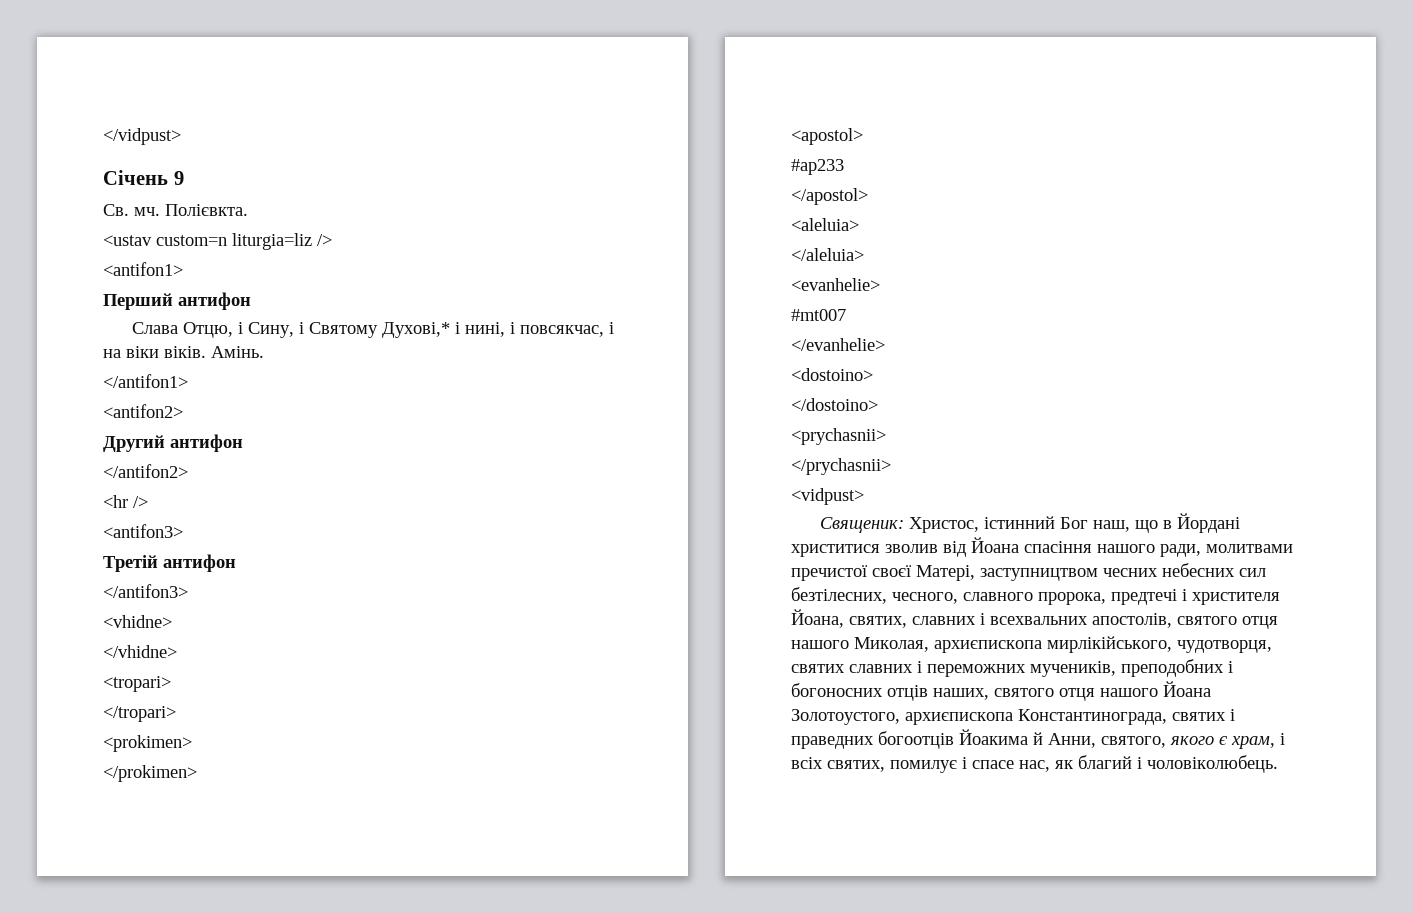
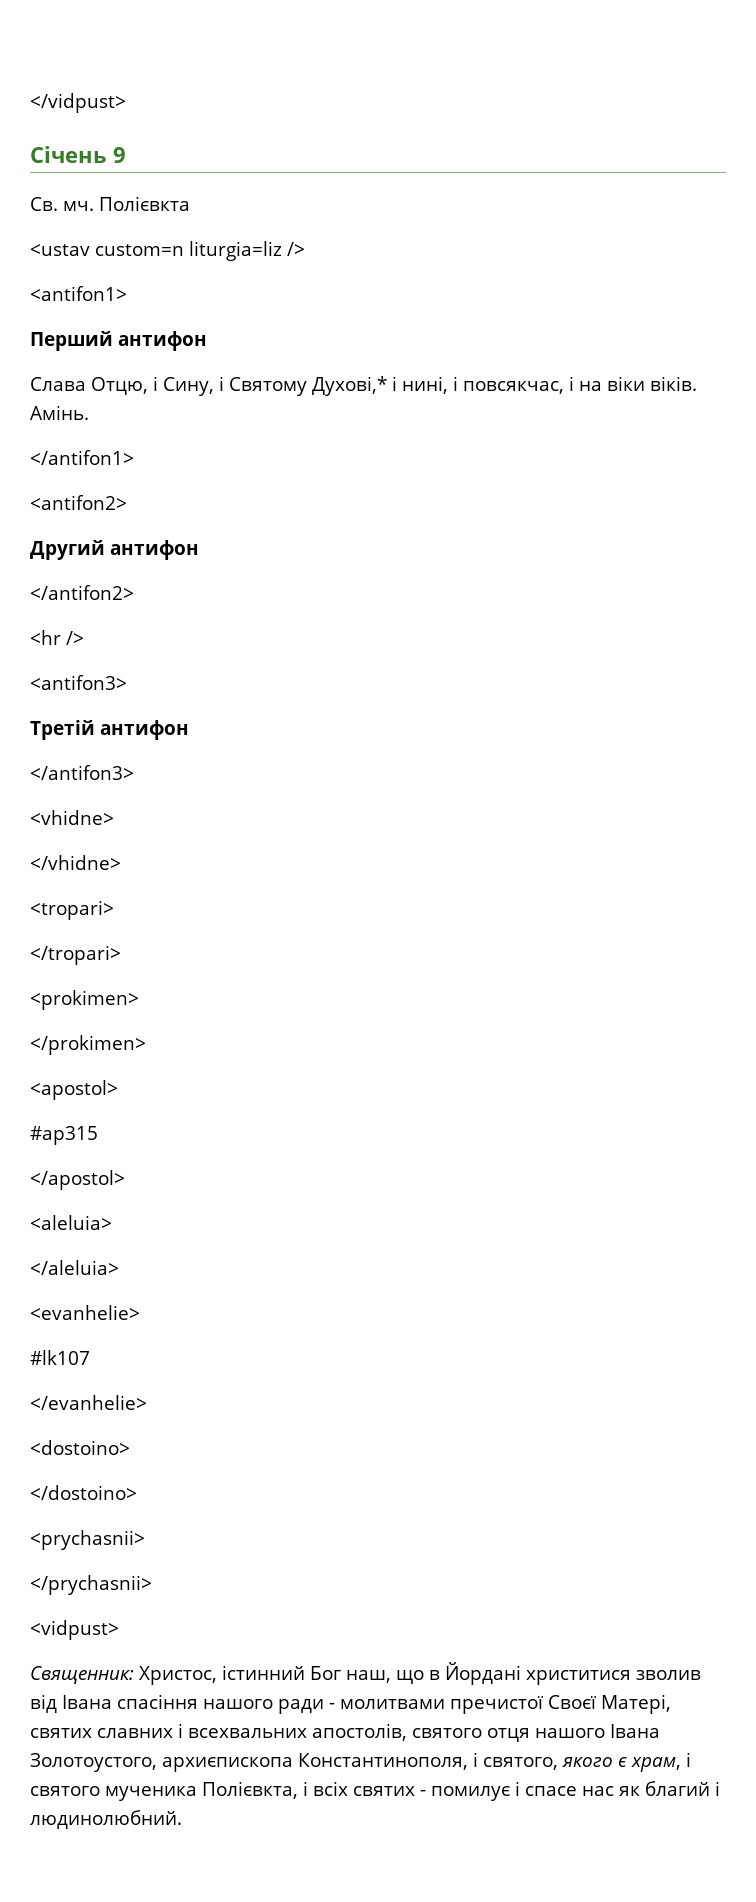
- Полієвкта.
+ Полієвкта
- #ap233
+ #ap315
- #mt007
+ #lk107
- Священик: Христос, істинний Бог наш, що в Йордані христитися зволив від Йоана спасіння нашого ради, молитвами пречистої своєї Матері, заступництвом чесних небесних сил безтілесних, чесного, славного пророка, предтечі і христителя Йоана, святих, славних і всехвальних апостолів, святого отця нашого Миколая, архиєпископа мирлікійського, чудотворця, святих славних і переможних мучеників, преподобних і богоносних отців наших, святого отця нашого Йоана Золотоустого, архиєпископа Константинограда, святих і праведних богоотців Йоакима й Анни, святого, якого є храм, і всіх святих, помилує і спасе нас, як благий і чоловіколюбець.
+ Священник: Христос, істинний Бог наш, що в Йордані христитися зволив від Івана спасіння нашого ради - молитвами пречистої Своєї Матері, святих славних і всехвальних апостолів, святого отця нашого Івана Золотоустого, архиєпископа Константинополя, і святого, якого є храм, і святого мученика Полієвкта, і всіх святих - помилує і спасе нас як благий і людинолюбний.

